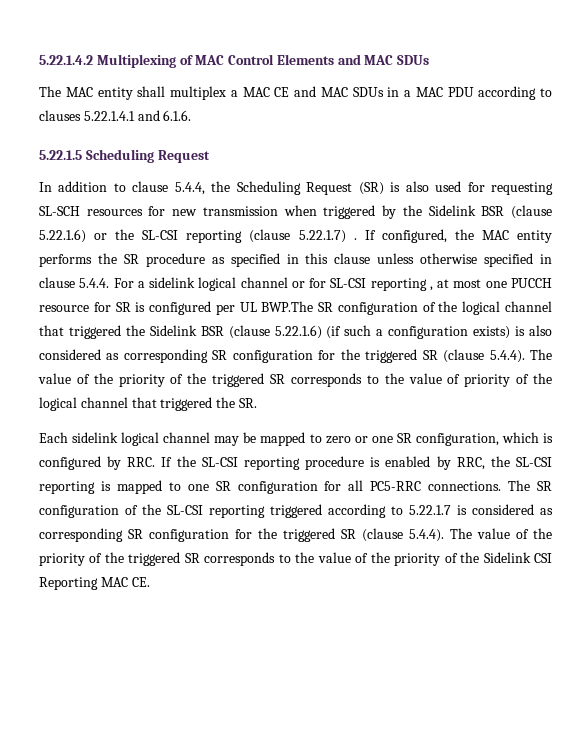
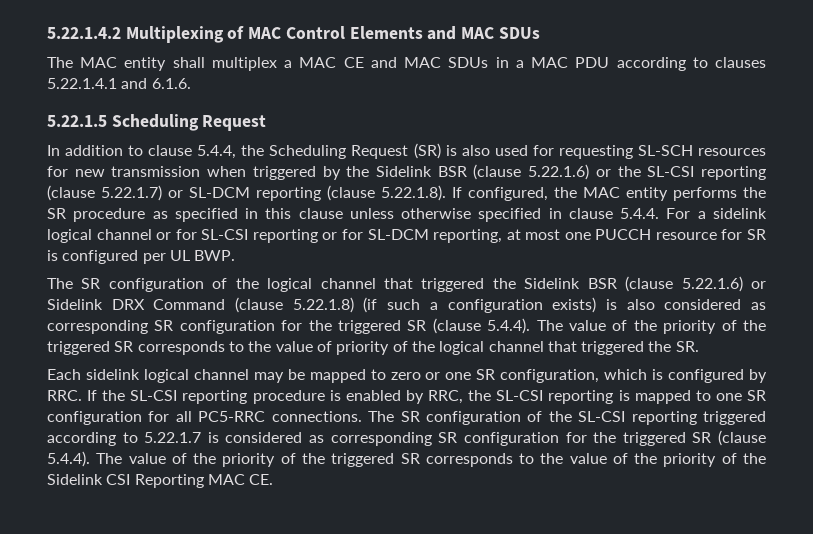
- In addition to clause 5.4.4, the Scheduling Request (SR) is also used for requesting SL-SCH resources for new transmission when triggered by the Sidelink BSR (clause 5.22.1.6) or the SL-CSI reporting (clause 5.22.1.7) . If configured, the MAC entity performs the SR procedure as specified in this clause unless otherwise specified in clause 5.4.4. For a sidelink logical channel or for SL-CSI reporting , at most one PUCCH resource for SR is configured per UL BWP.The SR configuration of the logical channel that triggered the Sidelink BSR (clause 5.22.1.6) (if such a configuration exists) is also considered as corresponding SR configuration for the triggered SR (clause 5.4.4). The value of the priority of the triggered SR corresponds to the value of priority of the logical channel that triggered the SR.
+ In addition to clause 5.4.4, the Scheduling Request (SR) is also used for requesting SL-SCH resources for new transmission when triggered by the Sidelink BSR (clause 5.22.1.6) or the SL-CSI reporting (clause 5.22.1.7) or SL-DCM reporting (clause 5.22.1.8). If configured, the MAC entity performs the SR procedure as specified in this clause unless otherwise specified in clause 5.4.4. For a sidelink logical channel or for SL-CSI reporting or for SL-DCM reporting, at most one PUCCH resource for SR is configured per UL BWP.
+ The SR configuration of the logical channel that triggered the Sidelink BSR (clause 5.22.1.6) or Sidelink DRX Command (clause 5.22.1.8) (if such a configuration exists) is also considered as corresponding SR configuration for the triggered SR (clause 5.4.4). The value of the priority of the triggered SR corresponds to the value of priority of the logical channel that triggered the SR.

